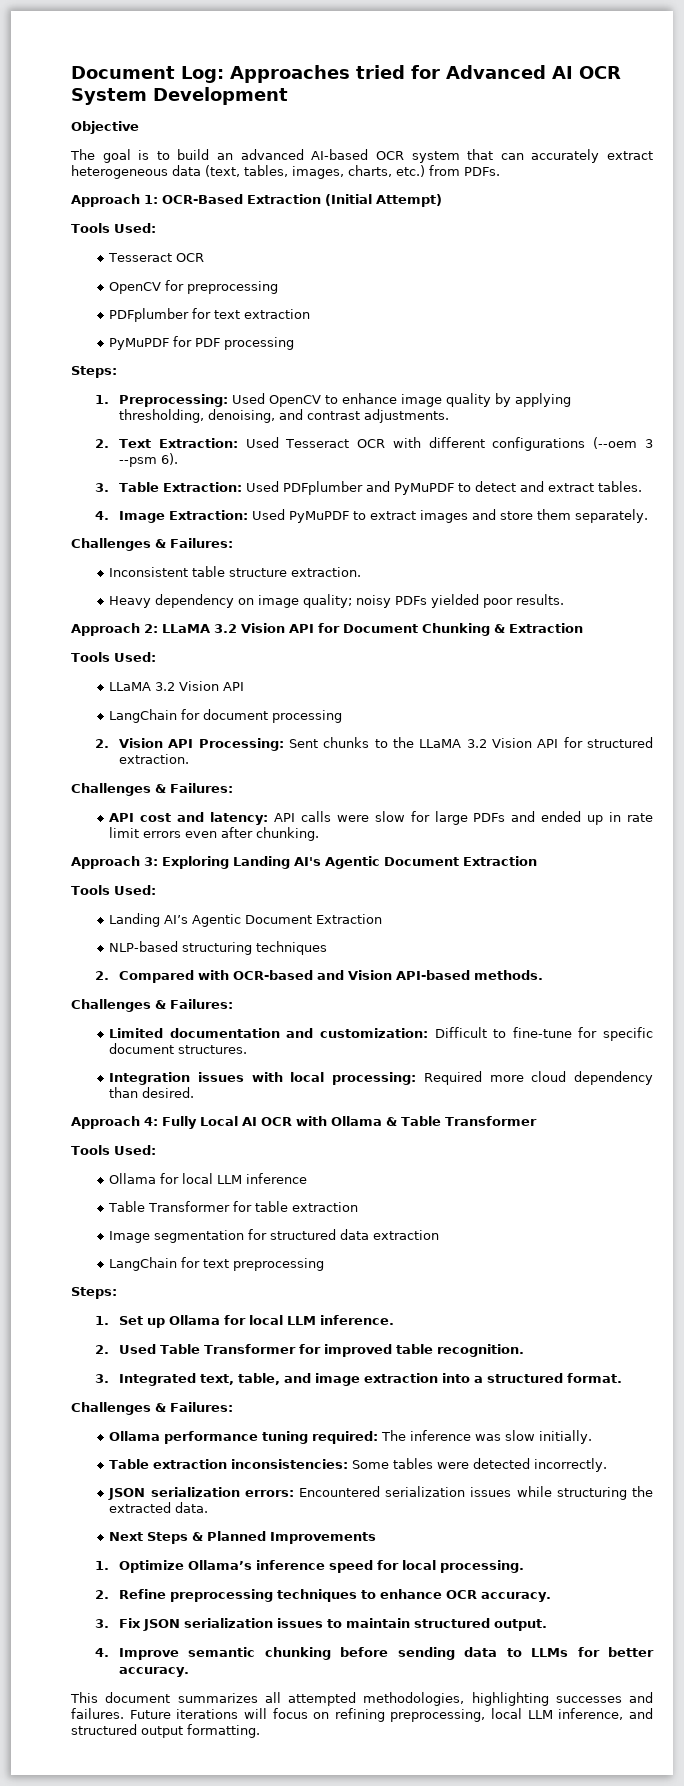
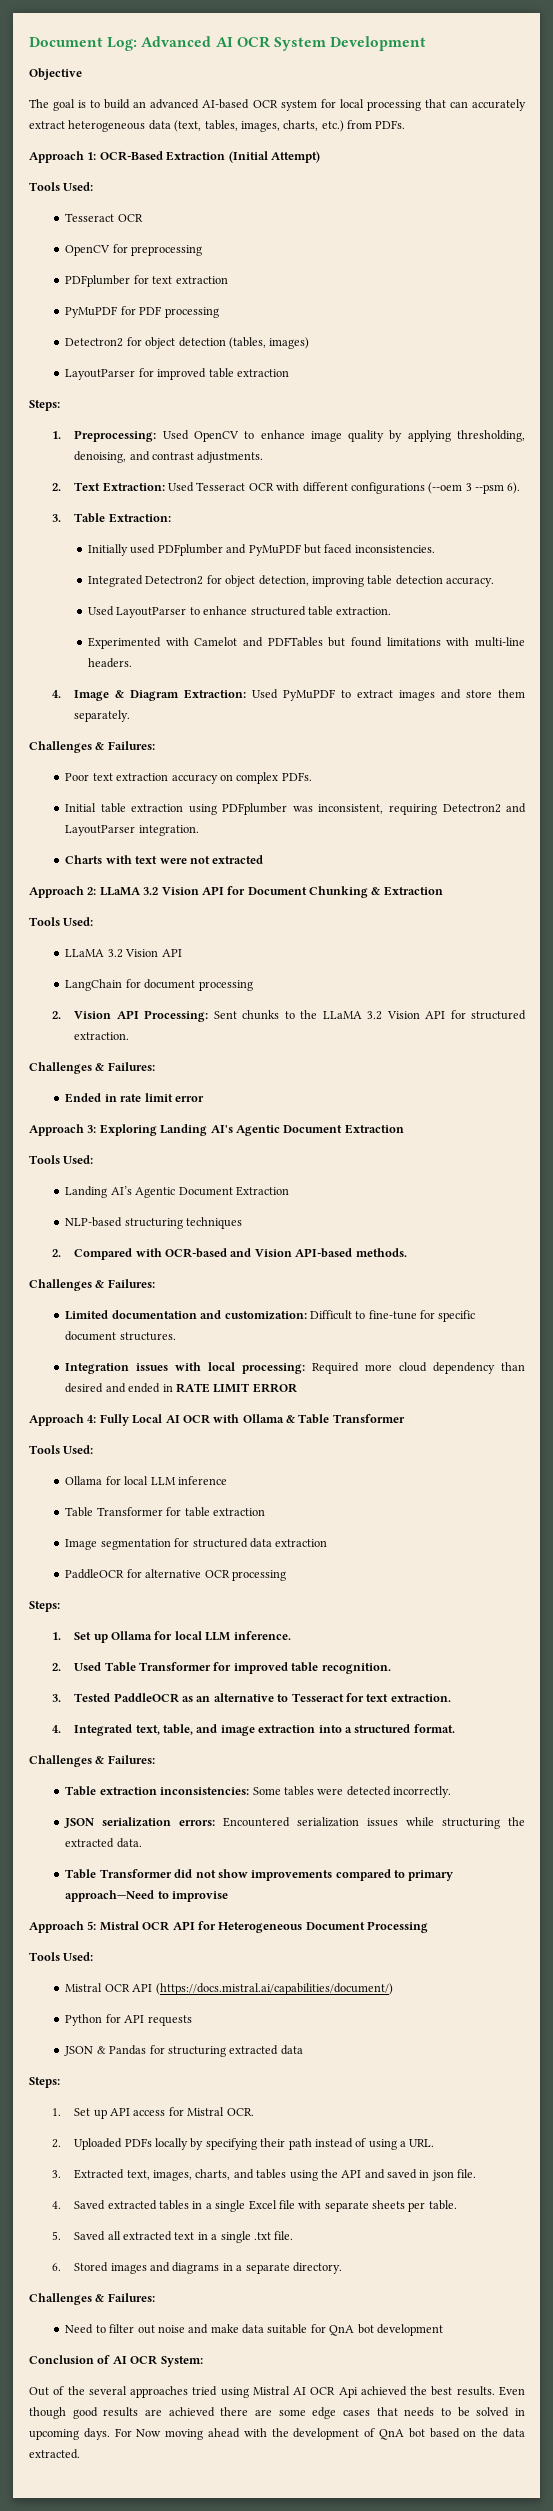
- Document Log: Approaches tried for Advanced AI OCR System Development
+ Document Log: Advanced AI OCR System Development
- The goal is to build an advanced AI-based OCR system that can accurately extract heterogeneous data (text, tables, images, charts, etc.) from PDFs.
+ The goal is to build an advanced AI-based OCR system for local processing that can accurately extract heterogeneous data (text, tables, images, charts, etc.) from PDFs.
+ Detectron2 for object detection (tables, images)
+ LayoutParser for improved table extraction
- 3. Table Extraction: Used PDFplumber and PyMuPDF to detect and extract tables.
+ 3. Table Extraction:
+ Initially used PDFplumber and PyMuPDF but faced inconsistencies.
+ Integrated Detectron2 for object detection, improving table detection accuracy.
+ Used LayoutParser to enhance structured table extraction.
+ Experimented with Camelot and PDFTables but found limitations with multi-line headers.
- 4. Image Extraction: Used PyMuPDF to extract images and store them separately.
+ 4. Image & Diagram Extraction: Used PyMuPDF to extract images and store them separately.
- Inconsistent table structure extraction.
- Heavy dependency on image quality; noisy PDFs yielded poor results.
+ Poor text extraction accuracy on complex PDFs.
+ Initial table extraction using PDFplumber was inconsistent, requiring Detectron2 and LayoutParser integration.
+ Charts with text were not extracted
- API cost and latency: API calls were slow for large PDFs and ended up in rate limit errors even after chunking.
+ Ended in rate limit error
- Integration issues with local processing: Required more cloud dependency than desired.
+ Integration issues with local processing: Required more cloud dependency than desired and ended in RATE LIMIT ERROR
- LangChain for text preprocessing
+ PaddleOCR for alternative OCR processing
- 3. Integrated text, table, and image extraction into a structured format.
+ 3. Tested PaddleOCR as an alternative to Tesseract for text extraction.
+ 4. Integrated text, table, and image extraction into a structured format.
- Ollama performance tuning required: The inference was slow initially.
- Next Steps & Planned Improvements
- 1. Optimize Ollama’s inference speed for local processing.
- 2. Refine preprocessing techniques to enhance OCR accuracy.
- 3. Fix JSON serialization issues to maintain structured output.
- 4. Improve semantic chunking before sending data to LLMs for better accuracy.
- This document summarizes all attempted methodologies, highlighting successes and failures. Future iterations will focus on refining preprocessing, local LLM inference, and structured output formatting.
+ Table Transformer did not show improvements compared to primary approach—Need to improvise
+ Approach 5: Mistral OCR API for Heterogeneous Document Processing
+ Tools Used:
+ Mistral OCR API (https://docs.mistral.ai/capabilities/document/)
+ Python for API requests
+ JSON & Pandas for structuring extracted data
+ Steps:
+ 1. Set up API access for Mistral OCR.
+ 2. Uploaded PDFs locally by specifying their path instead of using a URL.
+ 3. Extracted text, images, charts, and tables using the API and saved in json file.
+ 4. Saved extracted tables in a single Excel file with separate sheets per table.
+ 5. Saved all extracted text in a single .txt file.
+ 6. Stored images and diagrams in a separate directory.
+ Challenges & Failures:
+ Need to filter out noise and make data suitable for QnA bot development
+ Conclusion of AI OCR System:
+ Out of the several approaches tried using Mistral AI OCR Api achieved the best results. Even though good results are achieved there are some edge cases that needs to be solved in upcoming days. For Now moving ahead with the development of QnA bot based on the data extracted.

